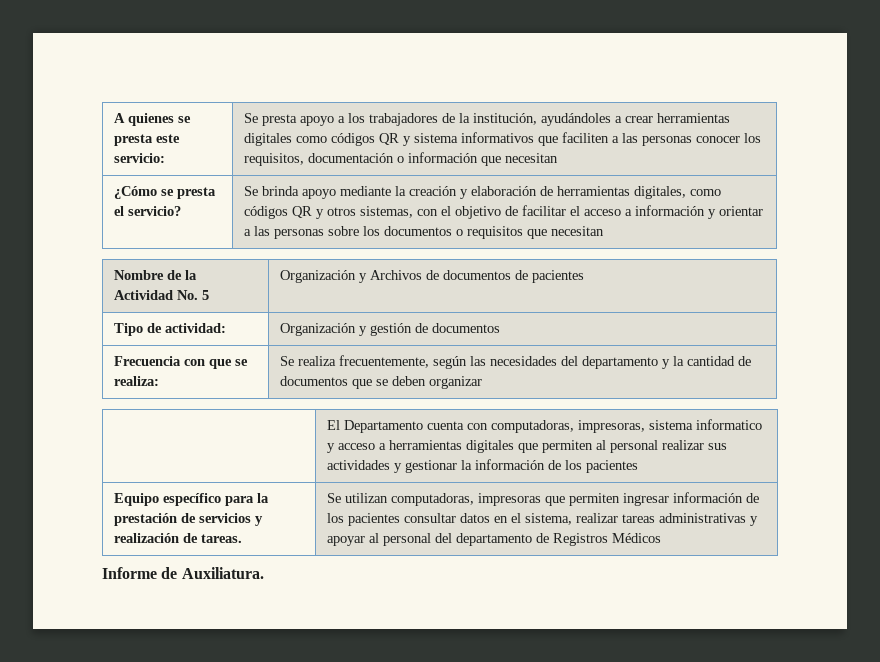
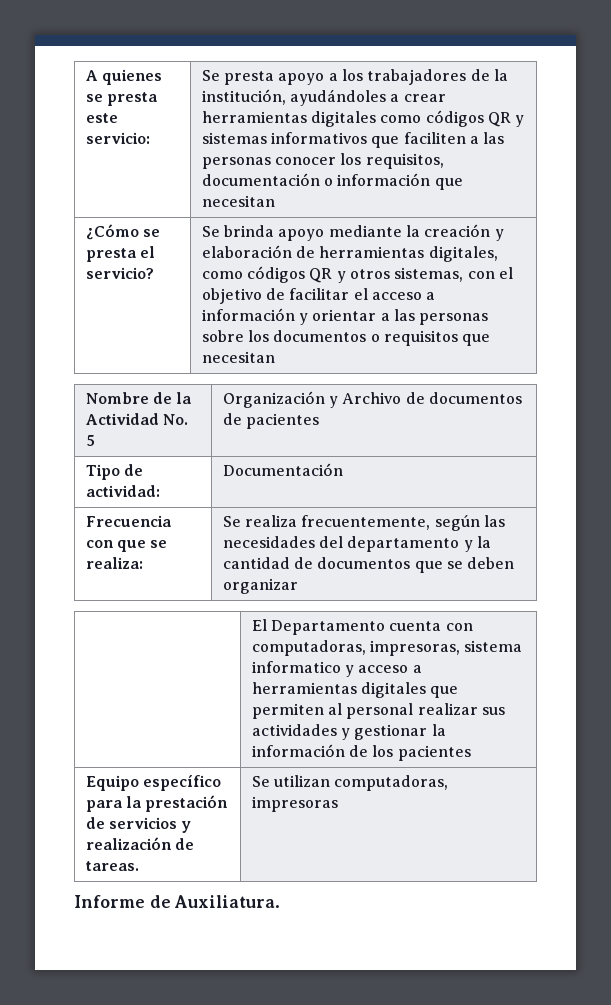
- A quienes se presta este servicio: | Se presta apoyo a los trabajadores de la institución, ayudándoles a crear herramientas digitales como códigos QR y sistema informativos que faciliten a las personas conocer los requisitos, documentación o información que necesitan
+ A quienes se presta este servicio: | Se presta apoyo a los trabajadores de la institución, ayudándoles a crear herramientas digitales como códigos QR y sistemas informativos que faciliten a las personas conocer los requisitos, documentación o información que necesitan
- Nombre de la Actividad No. 5 | Organización y Archivos de documentos de pacientes
+ Nombre de la Actividad No. 5 | Organización y Archivo de documentos de pacientes
- Tipo de actividad: | Organización y gestión de documentos
+ Tipo de actividad: | Documentación
- Equipo específico para la prestación de servicios y realización de tareas. | Se utilizan computadoras, impresoras que permiten ingresar información de los pacientes consultar datos en el sistema, realizar tareas administrativas y apoyar al personal del departamento de Registros Médicos
+ Equipo específico para la prestación de servicios y realización de tareas. | Se utilizan computadoras, impresoras

